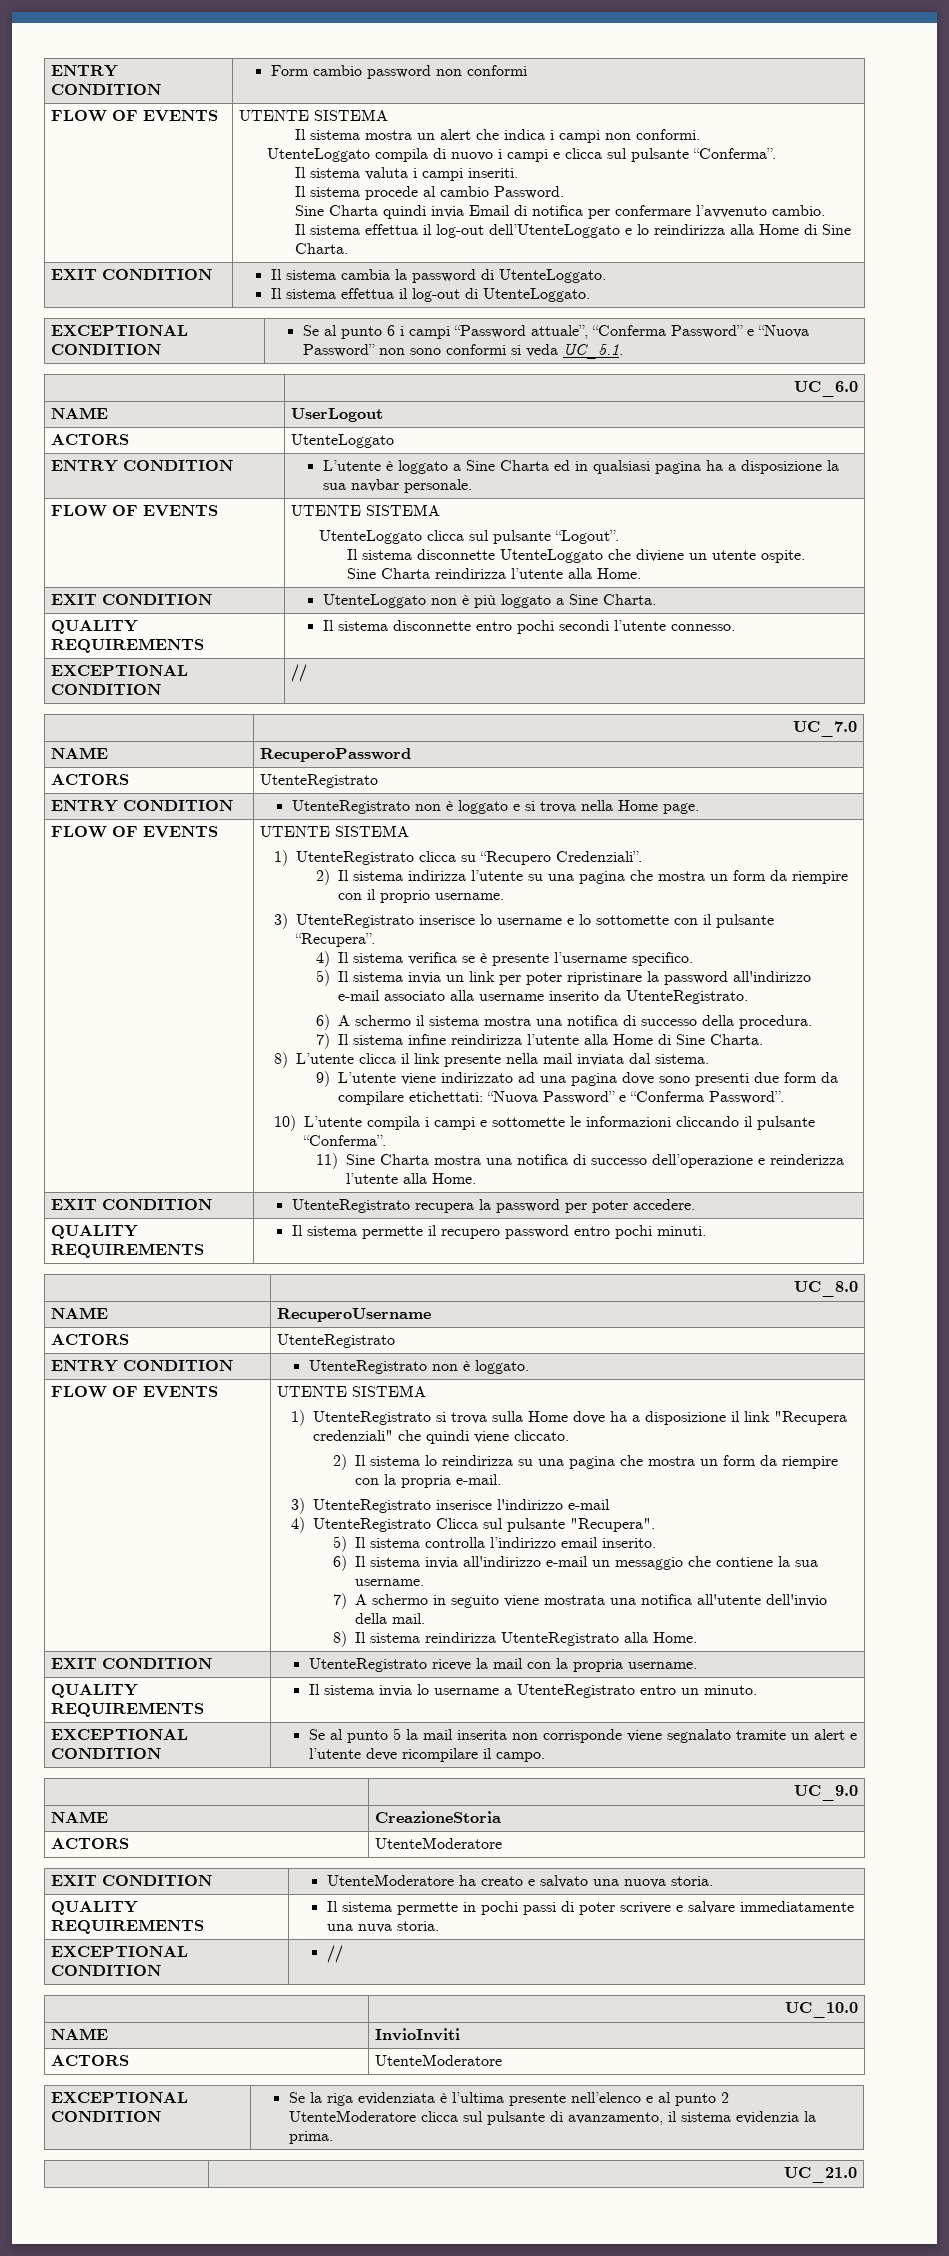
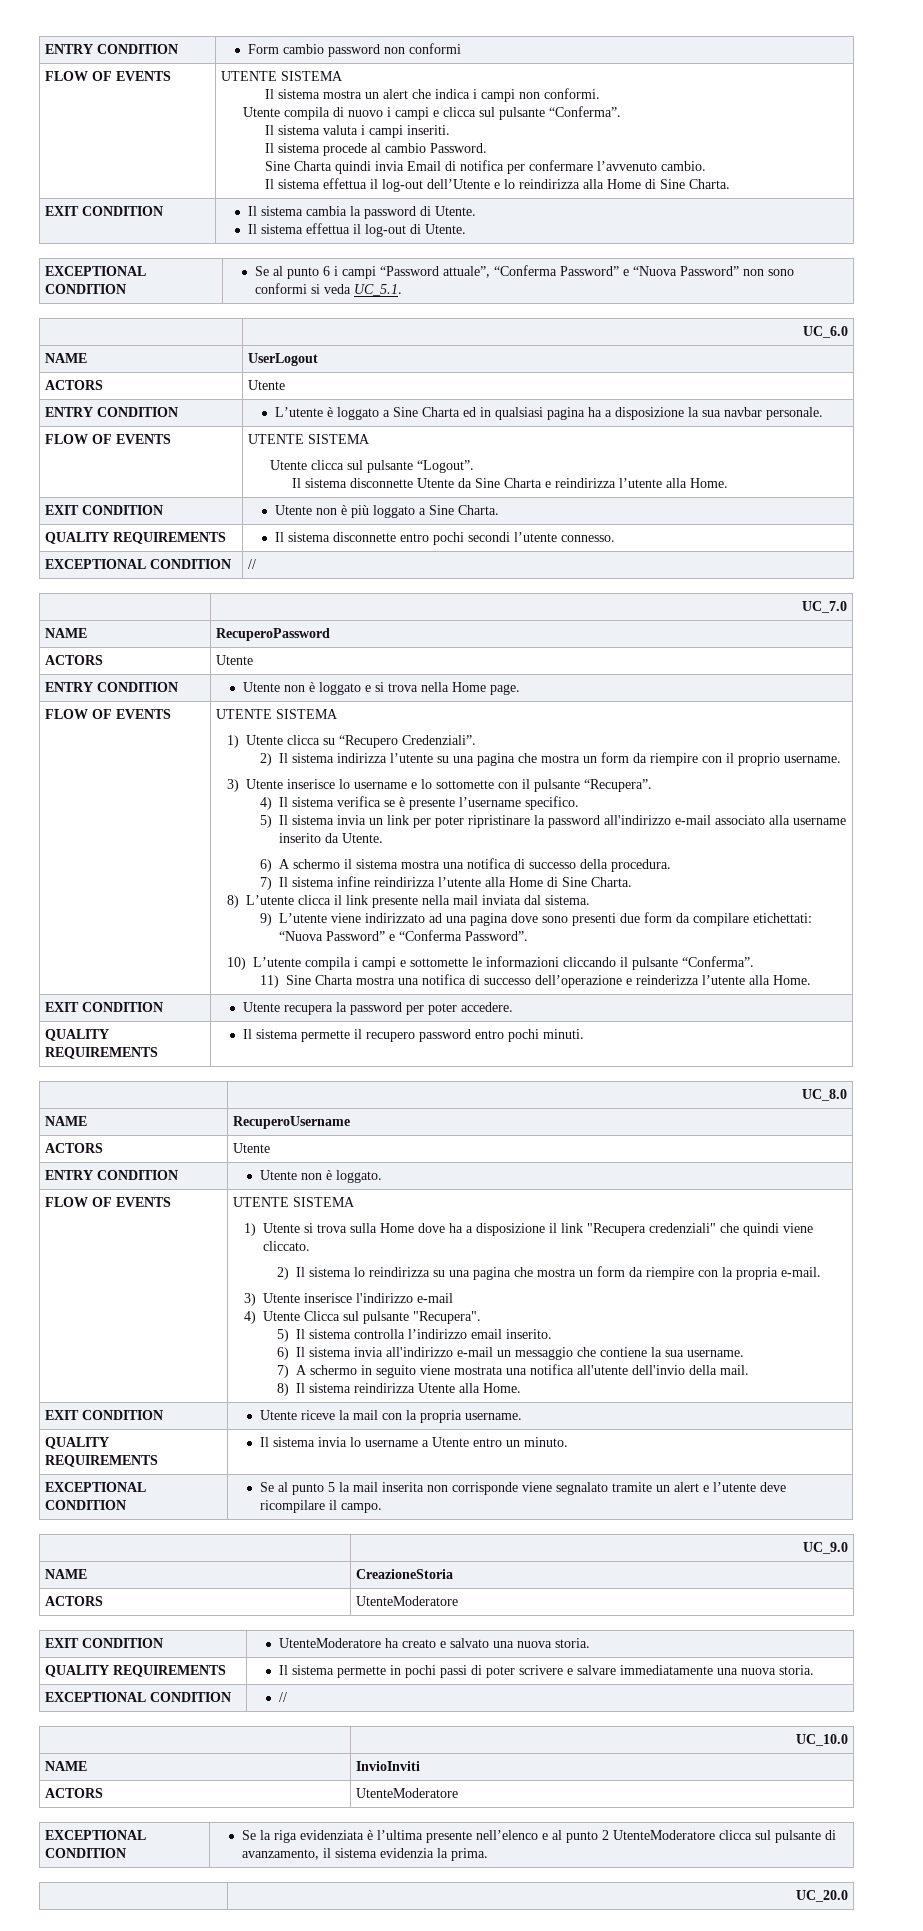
- UtenteLoggato compila di nuovo i campi e clicca sul pulsante “Conferma”.
+ Utente compila di nuovo i campi e clicca sul pulsante “Conferma”.
- Il sistema effettua il log-out dell’UtenteLoggato e lo reindirizza alla Home di Sine Charta.
+ Il sistema effettua il log-out dell’Utente e lo reindirizza alla Home di Sine Charta.
- EXIT CONDITION | Il sistema cambia la password di UtenteLoggato.
- Il sistema effettua il log-out di UtenteLoggato.
+ EXIT CONDITION | Il sistema cambia la password di Utente.
+ Il sistema effettua il log-out di Utente.
  NAME | UserLogout
- ACTORS | UtenteLoggato
+ ACTORS | Utente
  ENTRY CONDITION | L’utente è loggato a Sine Charta ed in qualsiasi pagina ha a disposizione la sua navbar personale.
  FLOW OF EVENTS | UTENTE SISTEMA
- UtenteLoggato clicca sul pulsante “Logout”.
- Il sistema disconnette UtenteLoggato che diviene un utente ospite.
- Sine Charta reindirizza l’utente alla Home.
+ Utente clicca sul pulsante “Logout”.
+ Il sistema disconnette Utente da Sine Charta e reindirizza l’utente alla Home.
- EXIT CONDITION | UtenteLoggato non è più loggato a Sine Charta.
+ EXIT CONDITION | Utente non è più loggato a Sine Charta.
  NAME | RecuperoPassword
- ACTORS | UtenteRegistrato
- ENTRY CONDITION | UtenteRegistrato non è loggato e si trova nella Home page.
+ ACTORS | Utente
+ ENTRY CONDITION | Utente non è loggato e si trova nella Home page.
- 1) UtenteRegistrato clicca su “Recupero Credenziali”.
+ 1) Utente clicca su “Recupero Credenziali”.
- 3) UtenteRegistrato inserisce lo username e lo sottomette con il pulsante “Recupera”.
+ 3) Utente inserisce lo username e lo sottomette con il pulsante “Recupera”.
- 5) Il sistema invia un link per poter ripristinare la password all'indirizzo e-mail associato alla username inserito da UtenteRegistrato.
+ 5) Il sistema invia un link per poter ripristinare la password all'indirizzo e-mail associato alla username inserito da Utente.
- EXIT CONDITION | UtenteRegistrato recupera la password per poter accedere.
+ EXIT CONDITION | Utente recupera la password per poter accedere.
  NAME | RecuperoUsername
- ACTORS | UtenteRegistrato
- ENTRY CONDITION | UtenteRegistrato non è loggato.
+ ACTORS | Utente
+ ENTRY CONDITION | Utente non è loggato.
- 1) UtenteRegistrato si trova sulla Home dove ha a disposizione il link "Recupera credenziali" che quindi viene cliccato.
+ 1) Utente si trova sulla Home dove ha a disposizione il link "Recupera credenziali" che quindi viene cliccato.
- 3) UtenteRegistrato inserisce l'indirizzo e-mail
+ 3) Utente inserisce l'indirizzo e-mail
- 4) UtenteRegistrato Clicca sul pulsante "Recupera".
+ 4) Utente Clicca sul pulsante "Recupera".
- 8) Il sistema reindirizza UtenteRegistrato alla Home.
- EXIT CONDITION | UtenteRegistrato riceve la mail con la propria username.
+ 8) Il sistema reindirizza Utente alla Home.
+ EXIT CONDITION | Utente riceve la mail con la propria username.
- QUALITY REQUIREMENTS | Il sistema invia lo username a UtenteRegistrato entro un minuto.
+ QUALITY REQUIREMENTS | Il sistema invia lo username a Utente entro un minuto.
- QUALITY REQUIREMENTS | Il sistema permette in pochi passi di poter scrivere e salvare immediatamente una nuva storia.
+ QUALITY REQUIREMENTS | Il sistema permette in pochi passi di poter scrivere e salvare immediatamente una nuova storia.
- | UC_21.0
+ | UC_20.0

